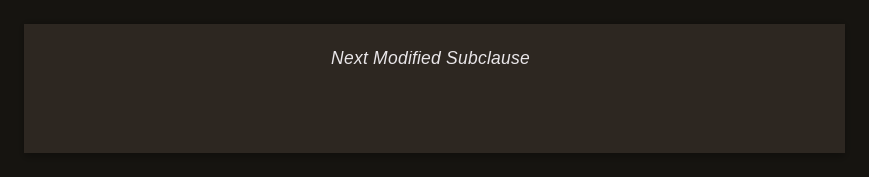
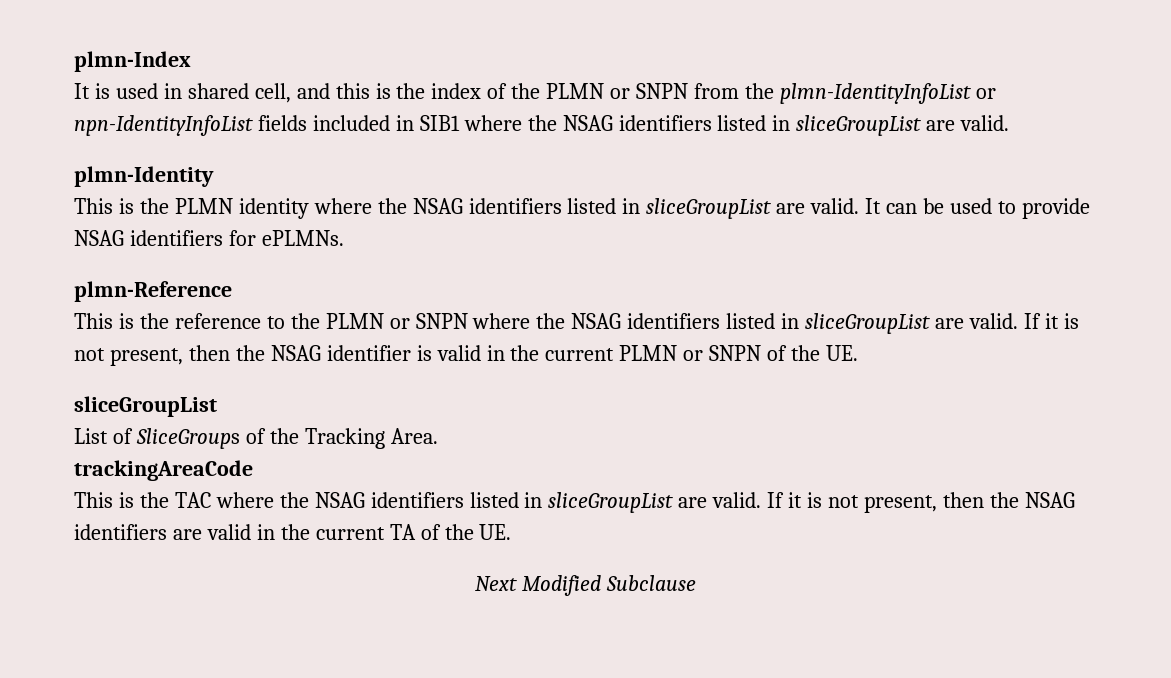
+ plmn-Index
+ It is used in shared cell, and this is the index of the PLMN or SNPN from the plmn-IdentityInfoList or npn-IdentityInfoList fields included in SIB1 where the NSAG identifiers listed in sliceGroupList are valid.
+ plmn-Identity
+ This is the PLMN identity where the NSAG identifiers listed in sliceGroupList are valid. It can be used to provide NSAG identifiers for ePLMNs.
+ plmn-Reference
+ This is the reference to the PLMN or SNPN where the NSAG identifiers listed in sliceGroupList are valid. If it is not present, then the NSAG identifier is valid in the current PLMN or SNPN of the UE.
+ sliceGroupList
+ List of SliceGroups of the Tracking Area.
+ trackingAreaCode
+ This is the TAC where the NSAG identifiers listed in sliceGroupList are valid. If it is not present, then the NSAG identifiers are valid in the current TA of the UE.

